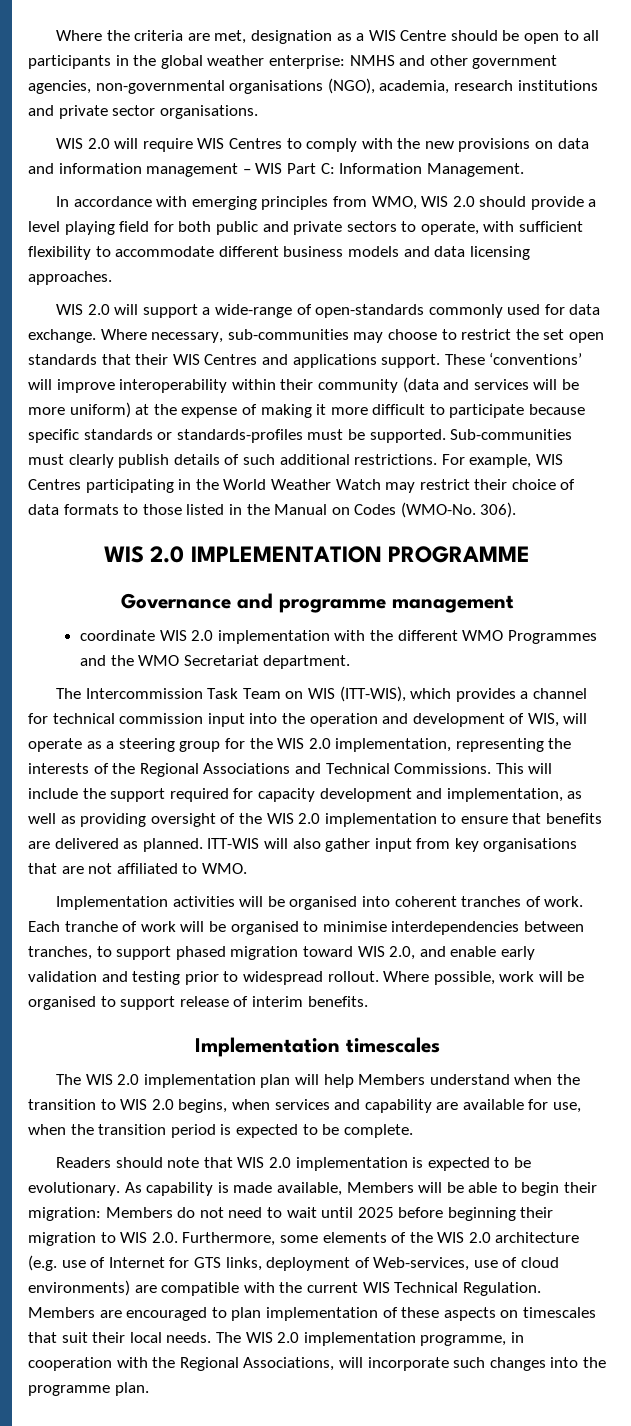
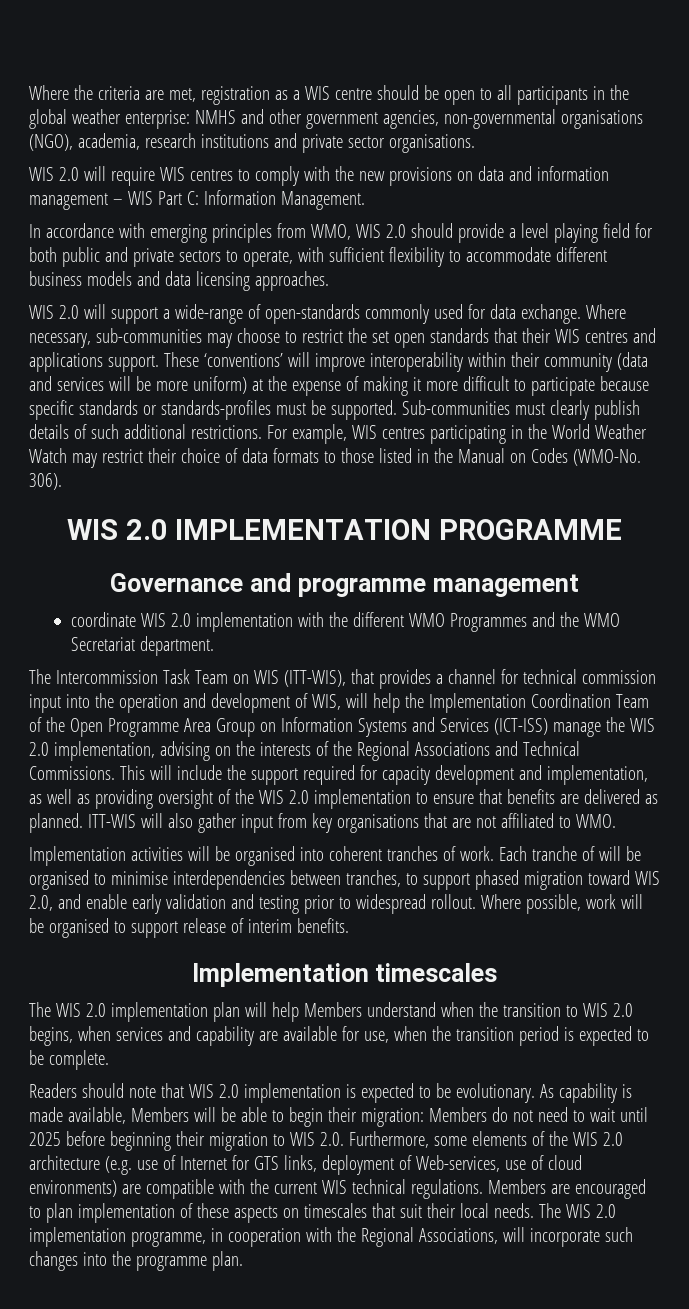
- Where the criteria are met, designation as a WIS Centre should be open to all participants in the global weather enterprise: NMHS and other government agencies, non-governmental organisations (NGO), academia, research institutions and private sector organisations.
+ Where the criteria are met, registration as a WIS centre should be open to all participants in the global weather enterprise: NMHS and other government agencies, non-governmental organisations (NGO), academia, research institutions and private sector organisations.
- WIS 2.0 will require WIS Centres to comply with the new provisions on data and information management – WIS Part C: Information Management.
+ WIS 2.0 will require WIS centres to comply with the new provisions on data and information management – WIS Part C: Information Management.
- Where necessary, sub-communities may choose to restrict the set open standards that their WIS Centres and applications support.
+ Where necessary, sub-communities may choose to restrict the set open standards that their WIS centres and applications support.
- For example, WIS Centres participating in the World Weather Watch may restrict their choice of data formats to those listed in the Manual on Codes (WMO-No.
+ For example, WIS centres participating in the World Weather Watch may restrict their choice of data formats to those listed in the Manual on Codes (WMO-No.
- The Intercommission Task Team on WIS (ITT-WIS), which provides a channel for technical commission input into the operation and development of WIS, will operate as a steering group for the WIS 2.0 implementation, representing the interests of the Regional Associations and Technical Commissions.
+ The Intercommission Task Team on WIS (ITT-WIS), that provides a channel for technical commission input into the operation and development of WIS, will help the Implementation Coordination Team of the Open Programme Area Group on Information Systems and Services (ICT-ISS) manage the WIS 2.0 implementation, advising on the interests of the Regional Associations and Technical Commissions.
- Each tranche of work will be organised to minimise interdependencies between tranches, to support phased migration toward WIS 2.0, and enable early validation and testing prior to widespread rollout.
+ Each tranche of will be organised to minimise interdependencies between tranches, to support phased migration toward WIS 2.0, and enable early validation and testing prior to widespread rollout.
- As capability is made available, Members will be able to begin their migration: Members do not need to wait until 2025 before beginning their migration to WIS 2.0. Furthermore, some elements of the WIS 2.0 architecture (e.g. use of Internet for GTS links, deployment of Web-services, use of cloud environments) are compatible with the current WIS Technical Regulation.
+ As capability is made available, Members will be able to begin their migration: Members do not need to wait until 2025 before beginning their migration to WIS 2.0. Furthermore, some elements of the WIS 2.0 architecture (e.g. use of Internet for GTS links, deployment of Web-services, use of cloud environments) are compatible with the current WIS technical regulations.

